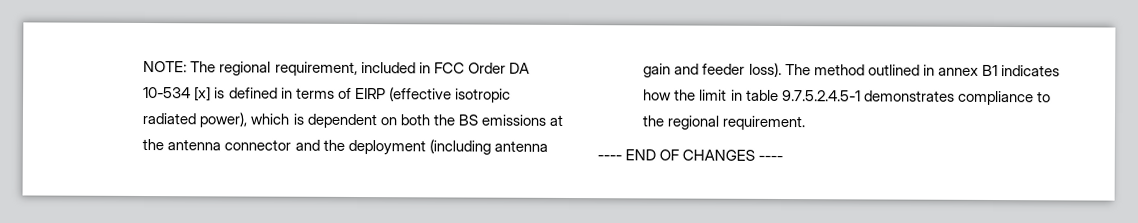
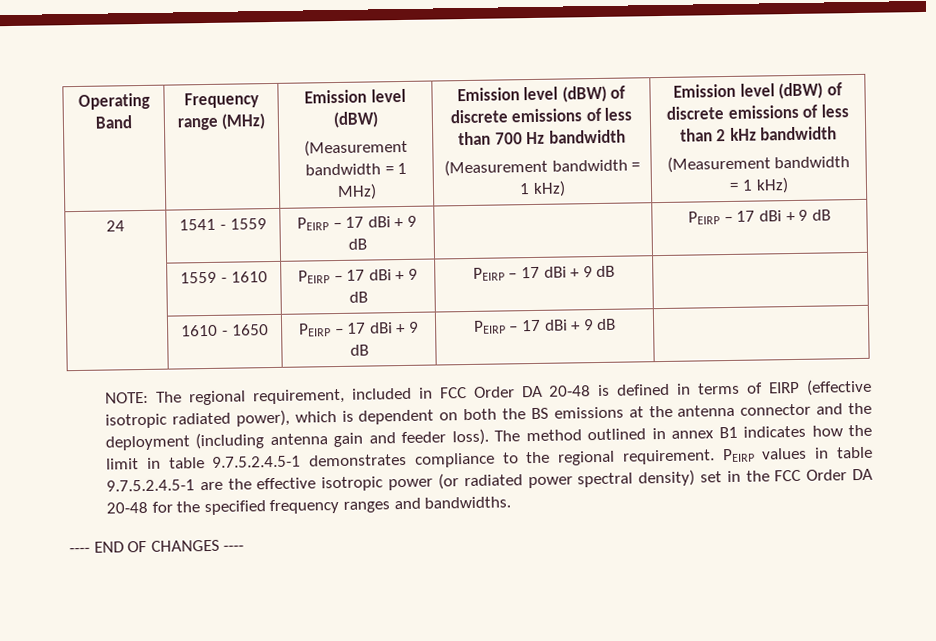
+ Operating Band | Frequency range (MHz) | Emission level (dBW)
+ (Measurement bandwidth = 1 MHz) | Emission level (dBW) of discrete emissions of less than 700 Hz bandwidth
+ (Measurement bandwidth = 1 kHz) | Emission level (dBW) of discrete emissions of less than 2 kHz bandwidth
+ (Measurement bandwidth = 1 kHz)
+ 24 | 1541 - 1559 | PEIRP – 17 dBi + 9 dB | | PEIRP – 17 dBi + 9 dB
+ | 1559 - 1610 | PEIRP – 17 dBi + 9 dB | PEIRP – 17 dBi + 9 dB |
+ | 1610 - 1650 | PEIRP – 17 dBi + 9 dB | PEIRP – 17 dBi + 9 dB |
- NOTE: The regional requirement, included in FCC Order DA 10-534 [x] is defined in terms of EIRP (effective isotropic radiated power), which is dependent on both the BS emissions at the antenna connector and the deployment (including antenna gain and feeder loss).
+ NOTE: The regional requirement, included in FCC Order DA 20-48 is defined in terms of EIRP (effective isotropic radiated power), which is dependent on both the BS emissions at the antenna connector and the deployment (including antenna gain and feeder loss).
+ PEIRP values in table 9.7.5.2.4.5-1 are the effective isotropic power (or radiated power spectral density) set in the FCC Order DA 20-48 for the specified frequency ranges and bandwidths.

